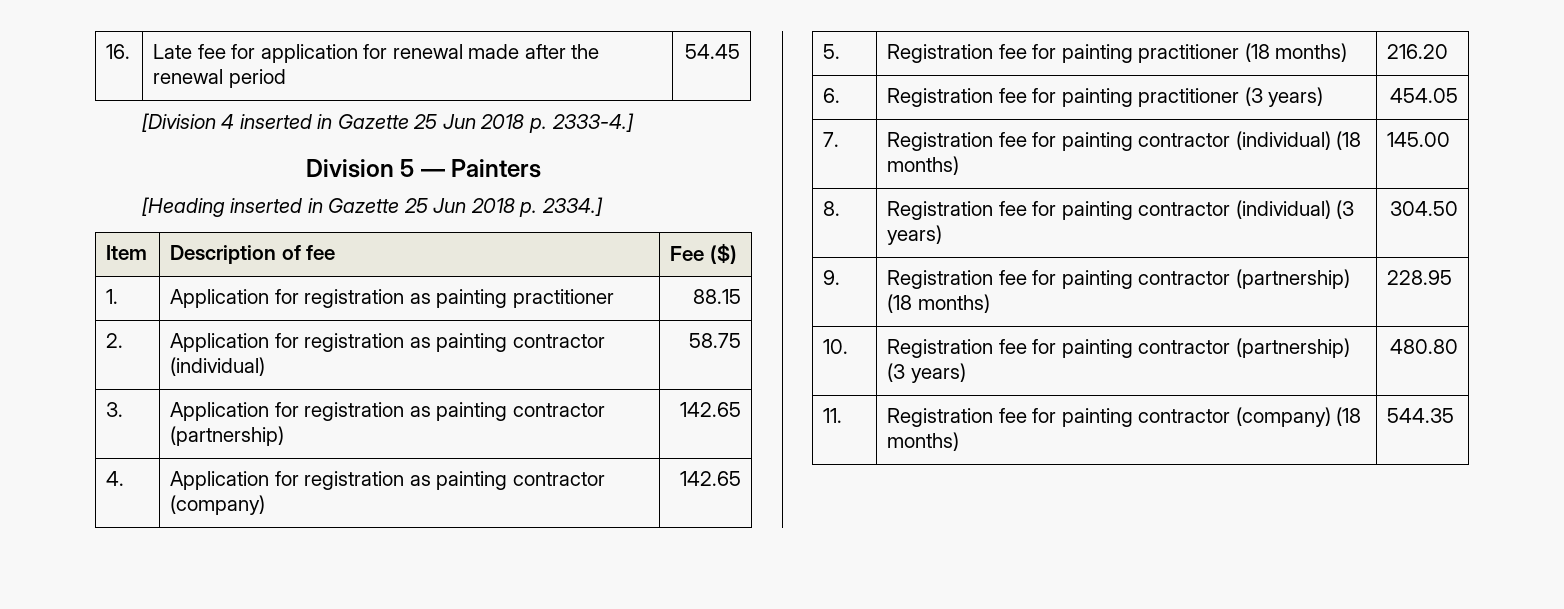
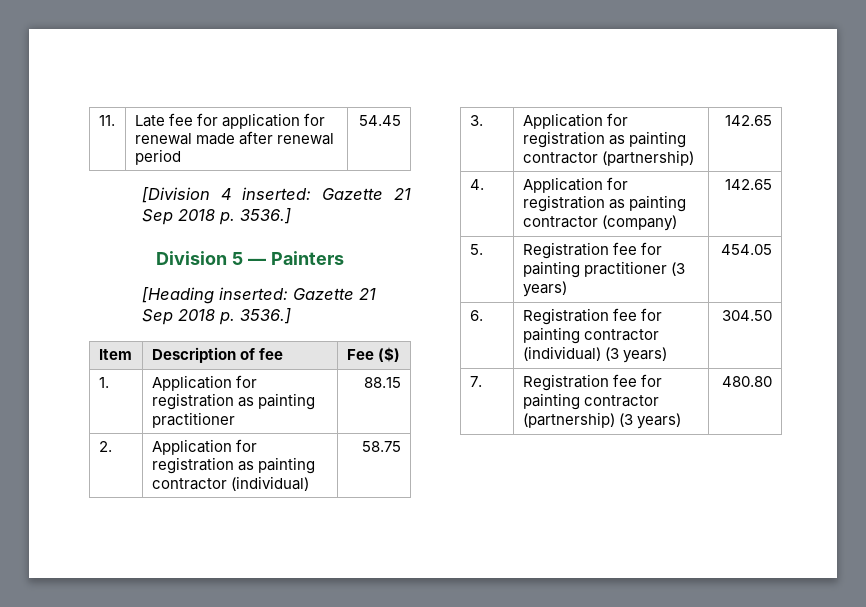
- 16. | Late fee for application for renewal made after the renewal period | 54.45
+ 11. | Late fee for application for renewal made after renewal period | 54.45
- [Division 4 inserted in Gazette 25 Jun 2018 p. 2333-4.]
+ [Division 4 inserted: Gazette 21 Sep 2018 p. 3536.]
- [Heading inserted in Gazette 25 Jun 2018 p. 2334.]
+ [Heading inserted: Gazette 21 Sep 2018 p. 3536.]
- 5. | Registration fee for painting practitioner (18 months) | 216.20
- 6. | Registration fee for painting practitioner (3 years) | 454.05
+ 5. | Registration fee for painting practitioner (3 years) | 454.05
- 7. | Registration fee for painting contractor (individual) (18 months) | 145.00
- 8. | Registration fee for painting contractor (individual) (3 years) | 304.50
+ 6. | Registration fee for painting contractor (individual) (3 years) | 304.50
- 9. | Registration fee for painting contractor (partnership) (18 months) | 228.95
- 10. | Registration fee for painting contractor (partnership) (3 years) | 480.80
+ 7. | Registration fee for painting contractor (partnership) (3 years) | 480.80
- 11. | Registration fee for painting contractor (company) (18 months) | 544.35

